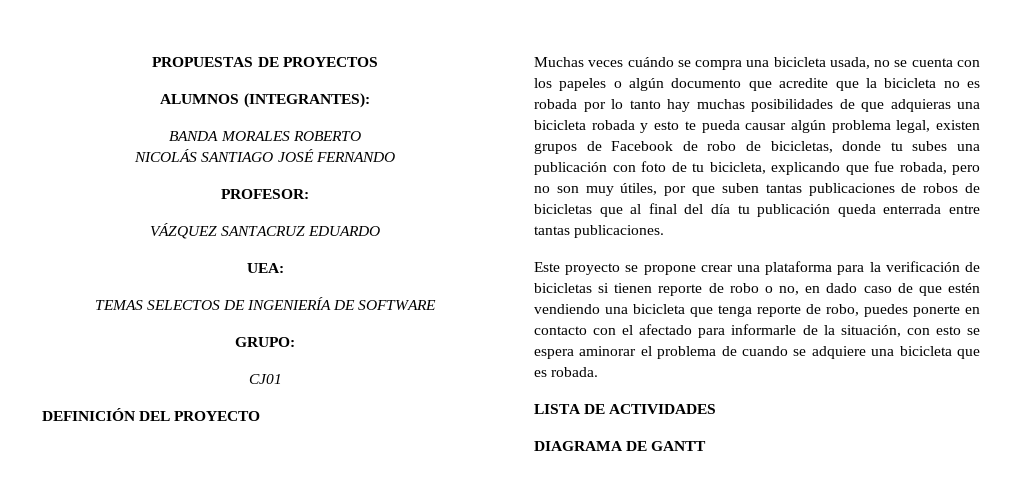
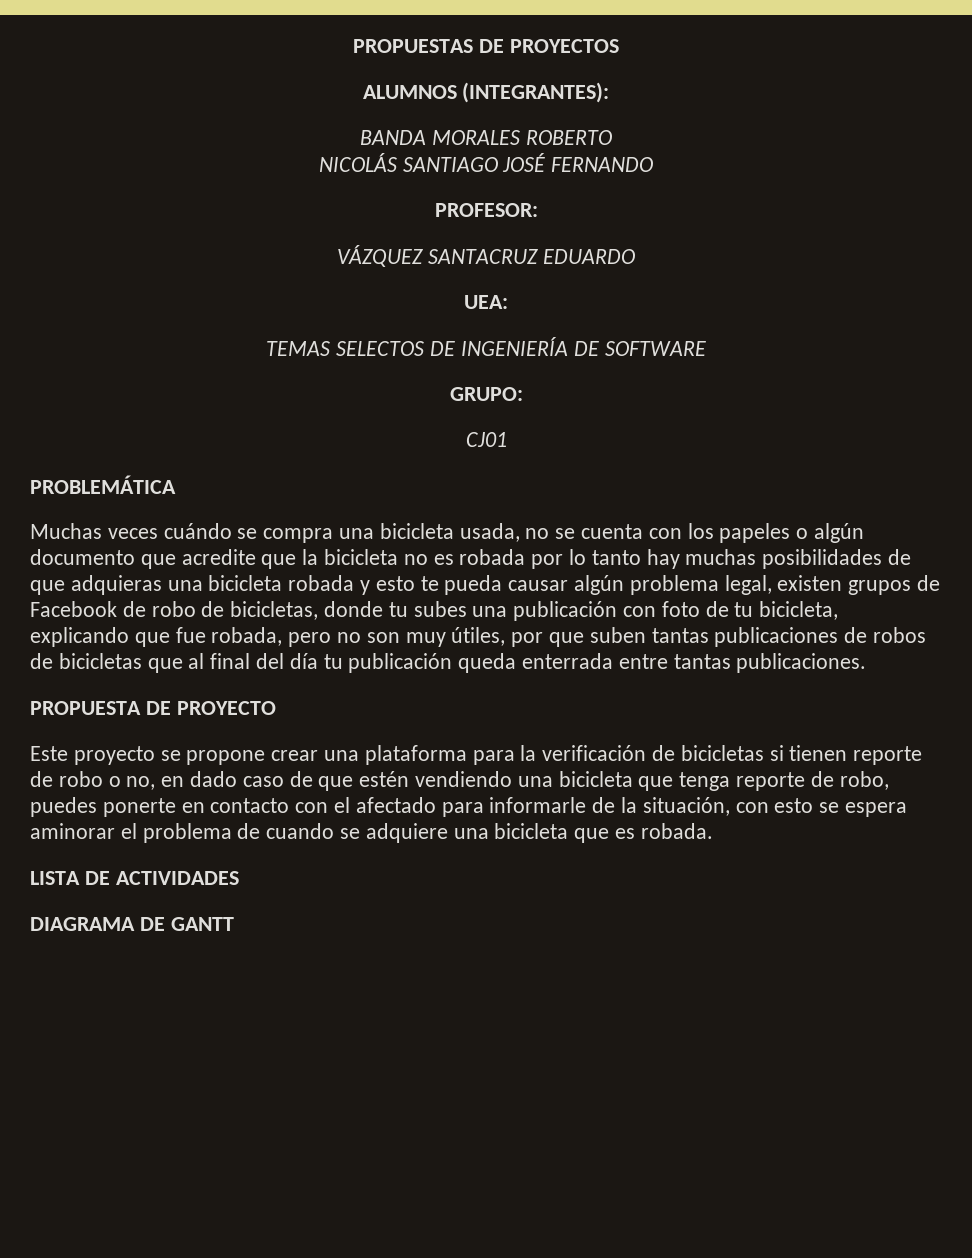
- DEFINICIÓN DEL PROYECTO
+ PROBLEMÁTICA
+ PROPUESTA DE PROYECTO

